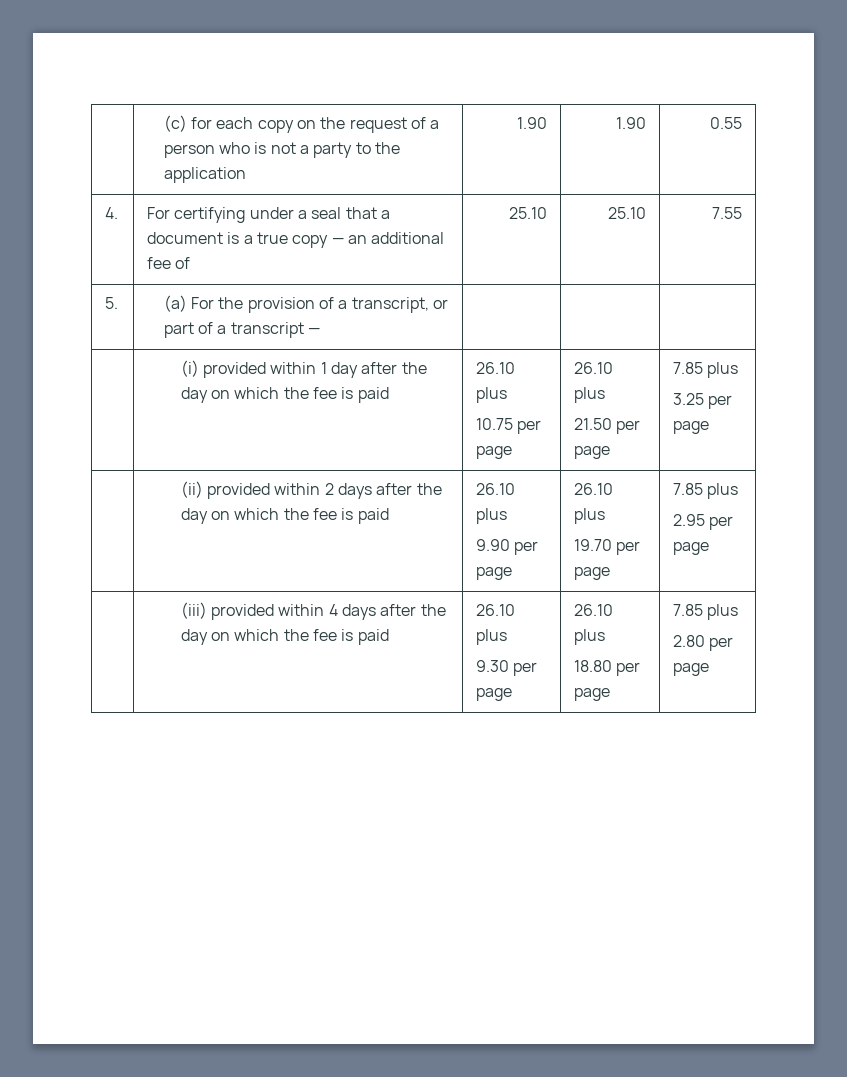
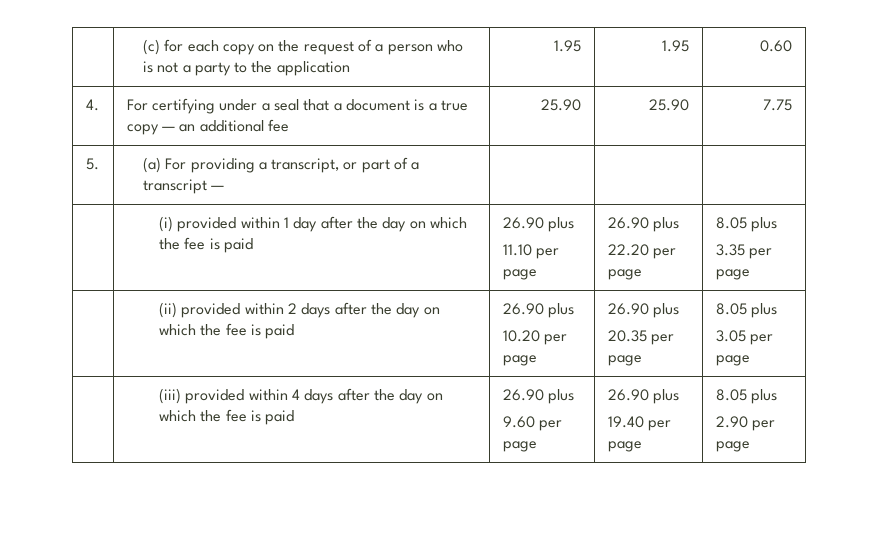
- | (c) for each copy on the request of a person who is not a party to the application | 1.90 | 1.90 | 0.55
+ | (c) for each copy on the request of a person who is not a party to the application | 1.95 | 1.95 | 0.60
- 4. | For certifying under a seal that a document is a true copy — an additional fee of | 25.10 | 25.10 | 7.55
+ 4. | For certifying under a seal that a document is a true copy — an additional fee | 25.90 | 25.90 | 7.75
- 5. | (a) For the provision of a transcript, or part of a transcript — | | |
+ 5. | (a) For providing a transcript, or part of a transcript — | | |
- | (i) provided within 1 day after the day on which the fee is paid | 26.10 plus
- 10.75 per page | 26.10 plus
- 21.50 per page | 7.85 plus
- 3.25 per page
+ | (i) provided within 1 day after the day on which the fee is paid | 26.90 plus
+ 11.10 per page | 26.90 plus
+ 22.20 per page | 8.05 plus
+ 3.35 per page
- | (ii) provided within 2 days after the day on which the fee is paid | 26.10 plus
- 9.90 per page | 26.10 plus
- 19.70 per page | 7.85 plus
- 2.95 per page
+ | (ii) provided within 2 days after the day on which the fee is paid | 26.90 plus
+ 10.20 per page | 26.90 plus
+ 20.35 per page | 8.05 plus
+ 3.05 per page
- | (iii) provided within 4 days after the day on which the fee is paid | 26.10 plus
- 9.30 per page | 26.10 plus
- 18.80 per page | 7.85 plus
- 2.80 per page
+ | (iii) provided within 4 days after the day on which the fee is paid | 26.90 plus
+ 9.60 per page | 26.90 plus
+ 19.40 per page | 8.05 plus
+ 2.90 per page

